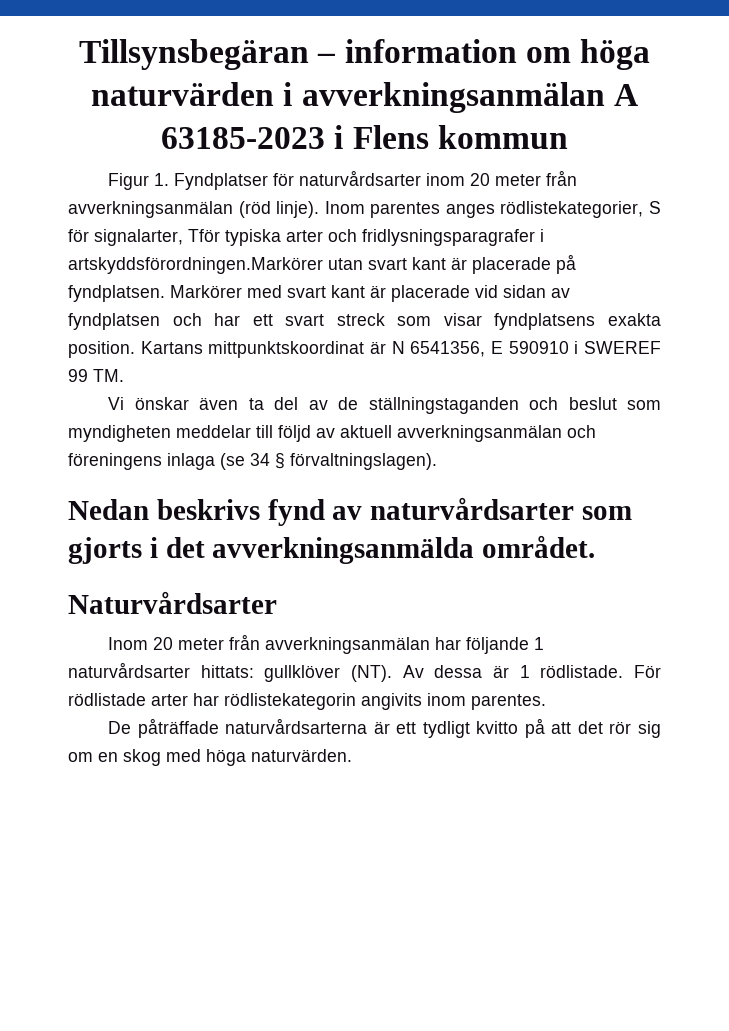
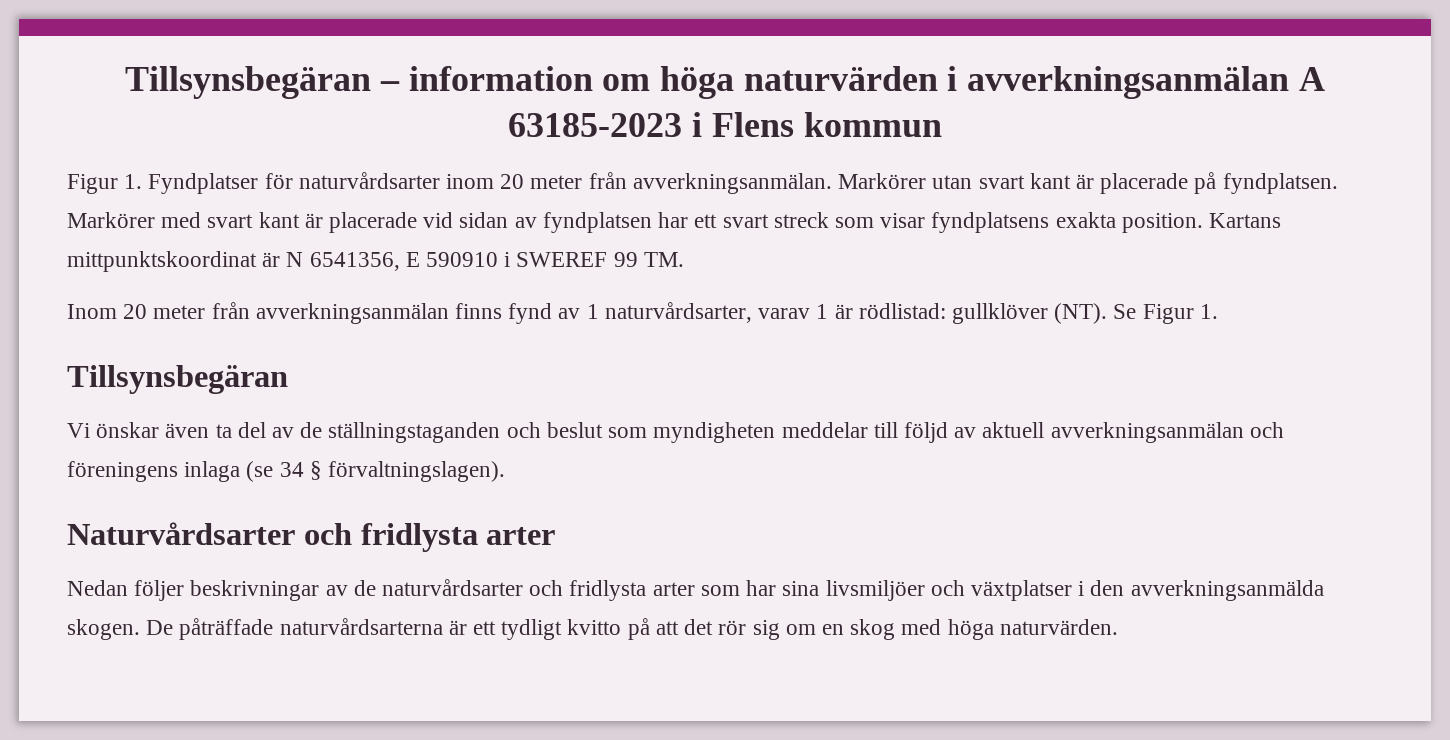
- Figur 1. Fyndplatser för naturvårdsarter inom 20 meter från avverkningsanmälan (röd linje). Inom parentes anges rödlistekategorier, S för signalarter, Tför typiska arter och fridlysningsparagrafer i artskyddsförordningen.Markörer utan svart kant är placerade på fyndplatsen.
+ Figur 1. Fyndplatser för naturvårdsarter inom 20 meter från avverkningsanmälan. Markörer utan svart kant är placerade på fyndplatsen.
- Markörer med svart kant är placerade vid sidan av fyndplatsen och har ett svart streck som visar fyndplatsens exakta position.
+ Markörer med svart kant är placerade vid sidan av fyndplatsen har ett svart streck som visar fyndplatsens exakta position.
+ Inom 20 meter från avverkningsanmälan finns fynd av 1 naturvårdsarter, varav 1 är rödlistad: gullklöver (NT). Se Figur 1.
+ Tillsynsbegäran
- Nedan beskrivs fynd av naturvårdsarter som gjorts i det avverkningsanmälda området.
- Naturvårdsarter
- Inom 20 meter från avverkningsanmälan har följande 1 naturvårdsarter hittats: gullklöver (NT). Av dessa är 1 rödlistade. För rödlistade arter har rödlistekategorin angivits inom parentes.
- De påträffade naturvårdsarterna är ett tydligt kvitto på att det rör sig om en skog med höga naturvärden.
+ Naturvårdsarter och fridlysta arter
+ Nedan följer beskrivningar av de naturvårdsarter och fridlysta arter som har sina livsmiljöer och växtplatser i den avverkningsanmälda skogen. De påträffade naturvårdsarterna är ett tydligt kvitto på att det rör sig om en skog med höga naturvärden.

